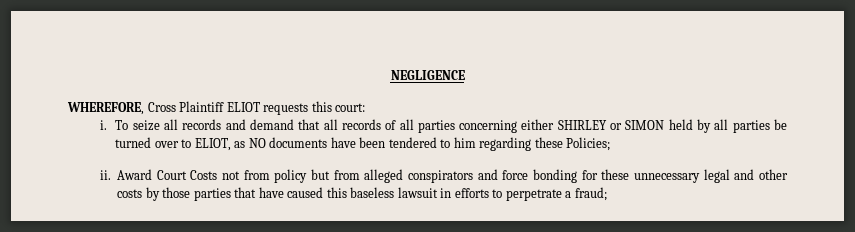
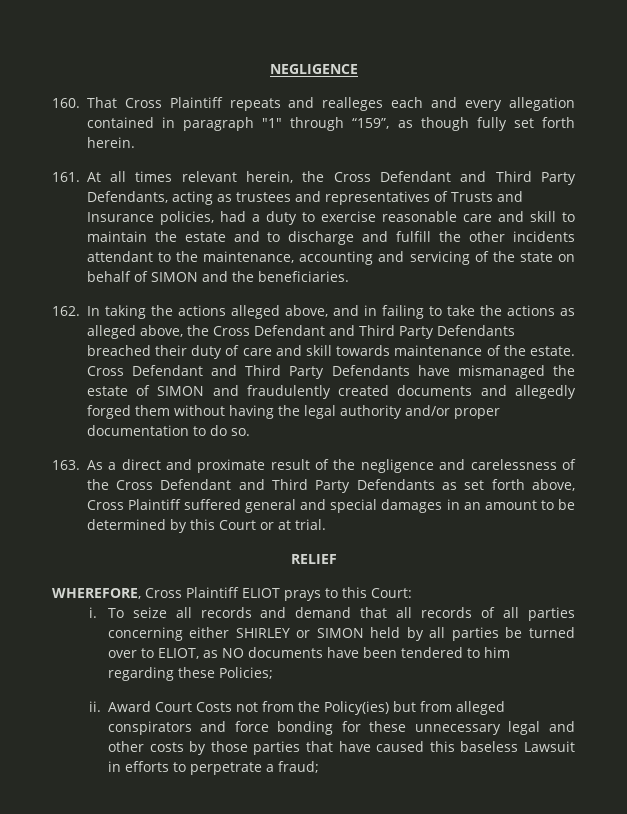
+ 160. That Cross Plaintiff repeats and realleges each and every allegation contained in paragraph "1" through “159”, as though fully set forth herein.
+ 161. At all times relevant herein, the Cross Defendant and Third Party Defendants, acting as trustees and representatives of Trusts and Insurance policies, had a duty to exercise reasonable care and skill to maintain the estate and to discharge and fulfill the other incidents attendant to the maintenance, accounting and servicing of the state on behalf of SIMON and the beneficiaries.
+ 162. In taking the actions alleged above, and in failing to take the actions as alleged above, the Cross Defendant and Third Party Defendants breached their duty of care and skill towards maintenance of the estate. Cross Defendant and Third Party Defendants have mismanaged the estate of SIMON and fraudulently created documents and allegedly forged them without having the legal authority and/or proper documentation to do so.
+ 163. As a direct and proximate result of the negligence and carelessness of the Cross Defendant and Third Party Defendants as set forth above, Cross Plaintiff suffered general and special damages in an amount to be determined by this Court or at trial.
+ RELIEF
- WHEREFORE, Cross Plaintiff ELIOT requests this court:
+ WHEREFORE, Cross Plaintiff ELIOT prays to this Court:
- Award Court Costs not from policy but from alleged conspirators and force bonding for these unnecessary legal and other costs by those parties that have caused this baseless lawsuit in efforts to perpetrate a fraud;
+ Award Court Costs not from the Policy(ies) but from alleged conspirators and force bonding for these unnecessary legal and other costs by those parties that have caused this baseless Lawsuit in efforts to perpetrate a fraud;

